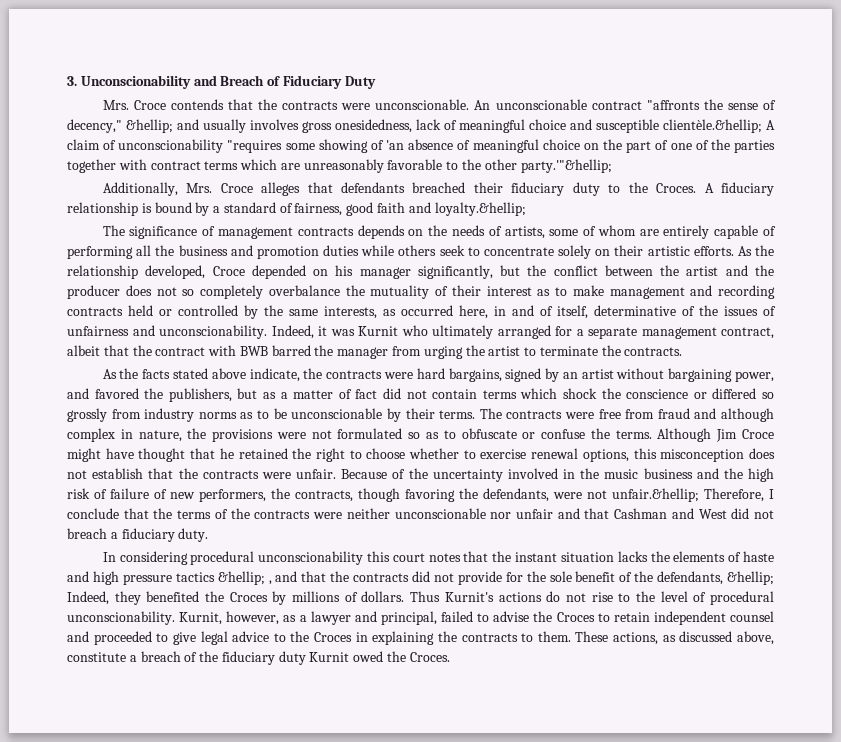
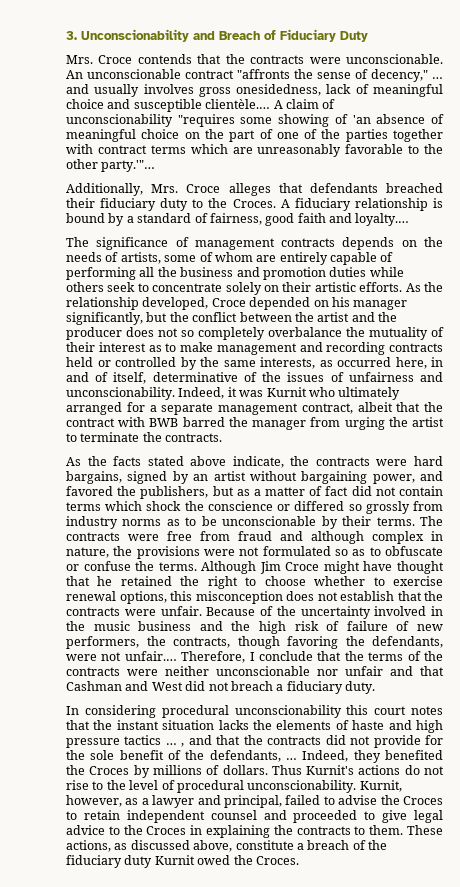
- An unconscionable contract "affronts the sense of decency," &hellip; and usually involves gross onesidedness, lack of meaningful choice and susceptible clientèle.&hellip; A claim of unconscionability "requires some showing of 'an absence of meaningful choice on the part of one of the parties together with contract terms which are unreasonably favorable to the other party.'"&hellip;
+ An unconscionable contract "affronts the sense of decency," … and usually involves gross onesidedness, lack of meaningful choice and susceptible clientèle.… A claim of unconscionability "requires some showing of 'an absence of meaningful choice on the part of one of the parties together with contract terms which are unreasonably favorable to the other party.'"…
- A fiduciary relationship is bound by a standard of fairness, good faith and loyalty.&hellip;
+ A fiduciary relationship is bound by a standard of fairness, good faith and loyalty.…
- Because of the uncertainty involved in the music business and the high risk of failure of new performers, the contracts, though favoring the defendants, were not unfair.&hellip; Therefore, I conclude that the terms of the contracts were neither unconscionable nor unfair and that Cashman and West did not breach a fiduciary duty.
+ Because of the uncertainty involved in the music business and the high risk of failure of new performers, the contracts, though favoring the defendants, were not unfair.… Therefore, I conclude that the terms of the contracts were neither unconscionable nor unfair and that Cashman and West did not breach a fiduciary duty.
- In considering procedural unconscionability this court notes that the instant situation lacks the elements of haste and high pressure tactics &hellip; , and that the contracts did not provide for the sole benefit of the defendants, &hellip; Indeed, they benefited the Croces by millions of dollars.
+ In considering procedural unconscionability this court notes that the instant situation lacks the elements of haste and high pressure tactics … , and that the contracts did not provide for the sole benefit of the defendants, … Indeed, they benefited the Croces by millions of dollars.

